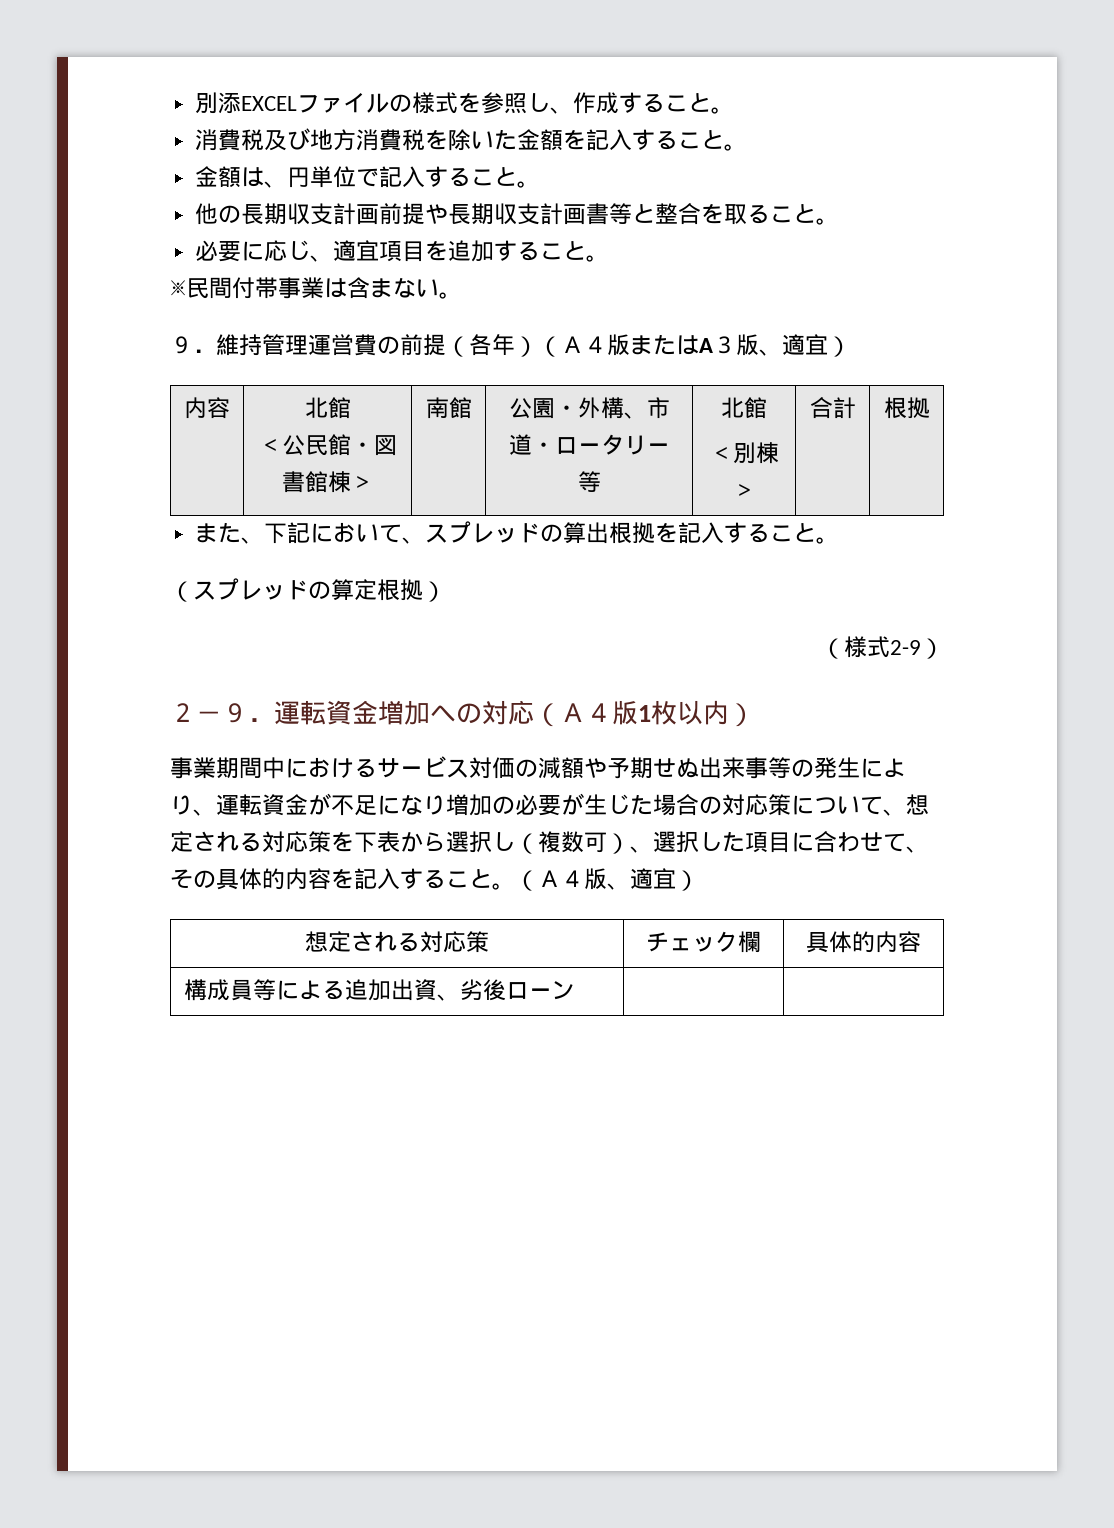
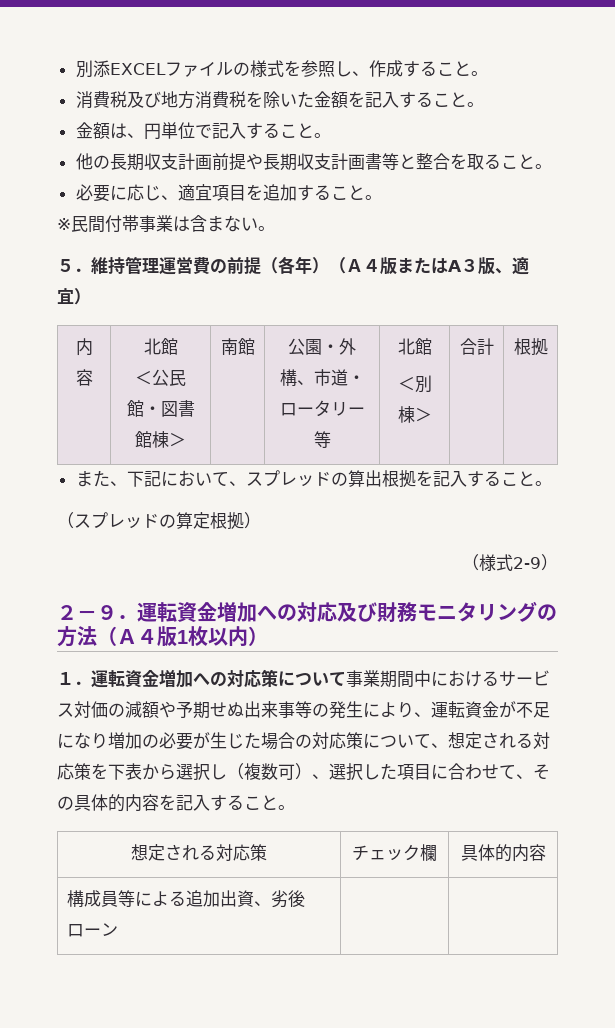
- ９．維持管理運営費の前提（各年）（Ａ４版またはA３版、適宜）
+ ５．維持管理運営費の前提（各年）（Ａ４版またはA３版、適宜）
- ２－９．運転資金増加への対応（Ａ４版1枚以内）
+ ２－９．運転資金増加への対応及び財務モニタリングの方法（Ａ４版1枚以内）
- 事業期間中におけるサービス対価の減額や予期せぬ出来事等の発生により、運転資金が不足になり増加の必要が生じた場合の対応策について、想定される対応策を下表から選択し（複数可）、選択した項目に合わせて、その具体的内容を記入すること。（Ａ４版、適宜）
+ １．運転資金増加への対応策について事業期間中におけるサービス対価の減額や予期せぬ出来事等の発生により、運転資金が不足になり増加の必要が生じた場合の対応策について、想定される対応策を下表から選択し（複数可）、選択した項目に合わせて、その具体的内容を記入すること。

